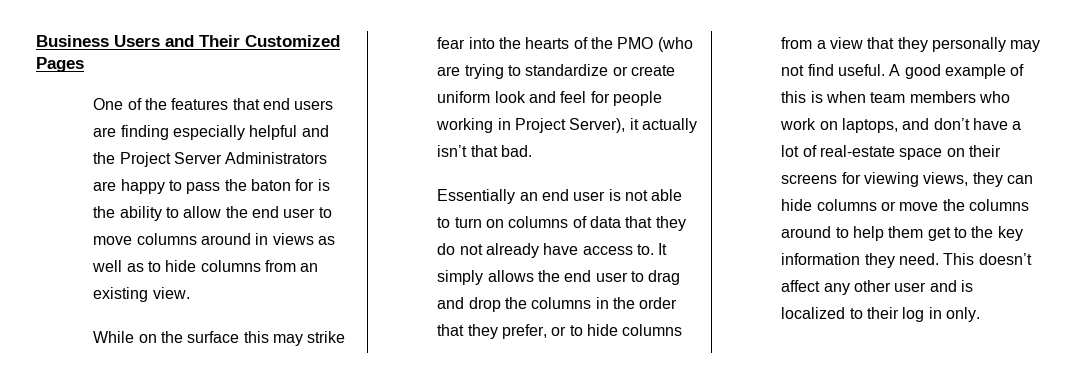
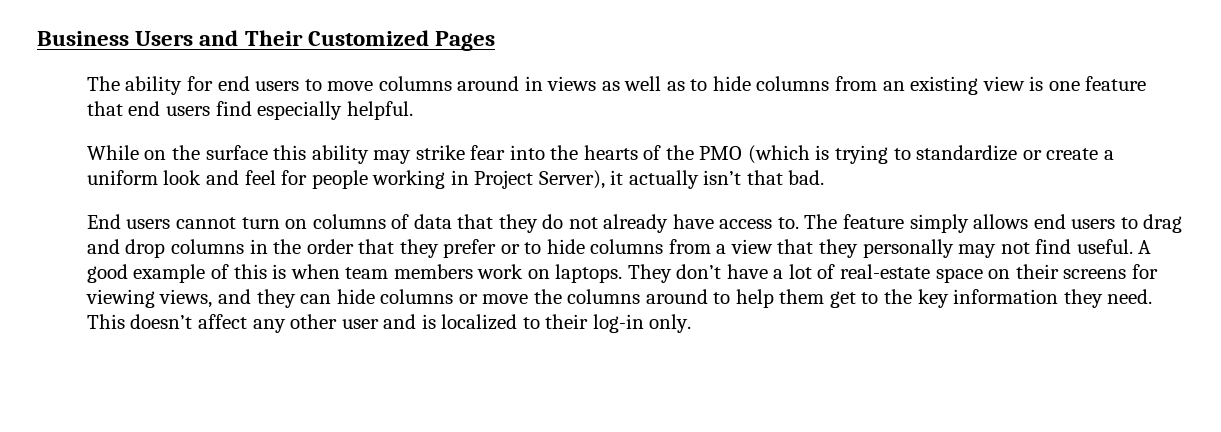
- One of the features that end users are finding especially helpful and the Project Server Administrators are happy to pass the baton for is the ability to allow the end user to move columns around in views as well as to hide columns from an existing view.
+ The ability for end users to move columns around in views as well as to hide columns from an existing view is one feature that end users find especially helpful.
- While on the surface this may strike fear into the hearts of the PMO (who are trying to standardize or create uniform look and feel for people working in Project Server), it actually isn’t that bad.
+ While on the surface this ability may strike fear into the hearts of the PMO (which is trying to standardize or create a uniform look and feel for people working in Project Server), it actually isn’t that bad.
- Essentially an end user is not able to turn on columns of data that they do not already have access to.
+ End users cannot turn on columns of data that they do not already have access to.
- It simply allows the end user to drag and drop the columns in the order that they prefer, or to hide columns from a view that they personally may not find useful.
+ The feature simply allows end users to drag and drop columns in the order that they prefer or to hide columns from a view that they personally may not find useful.
- A good example of this is when team members who work on laptops, and don’t have a lot of real-estate space on their screens for viewing views, they can hide columns or move the columns around to help them get to the key information they need.
+ A good example of this is when team members work on laptops. They don’t have a lot of real-estate space on their screens for viewing views, and they can hide columns or move the columns around to help them get to the key information they need.
- This doesn’t affect any other user and is localized to their log in only.
+ This doesn’t affect any other user and is localized to their log-in only.

